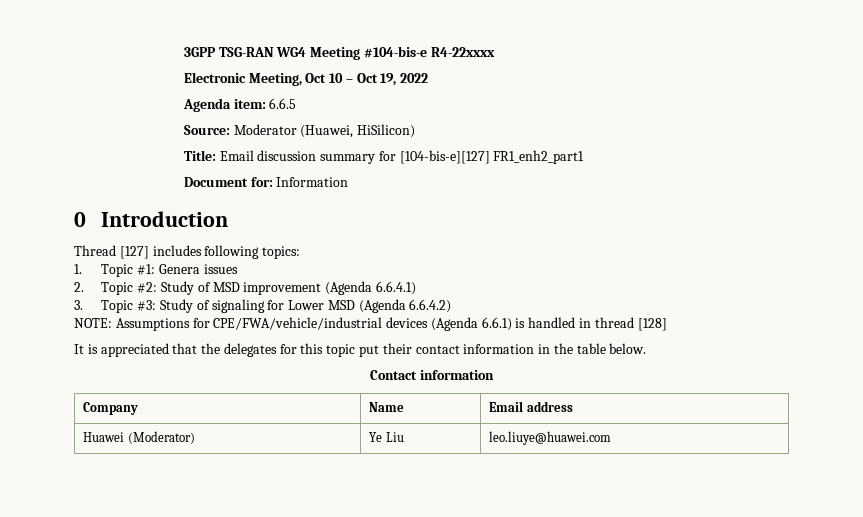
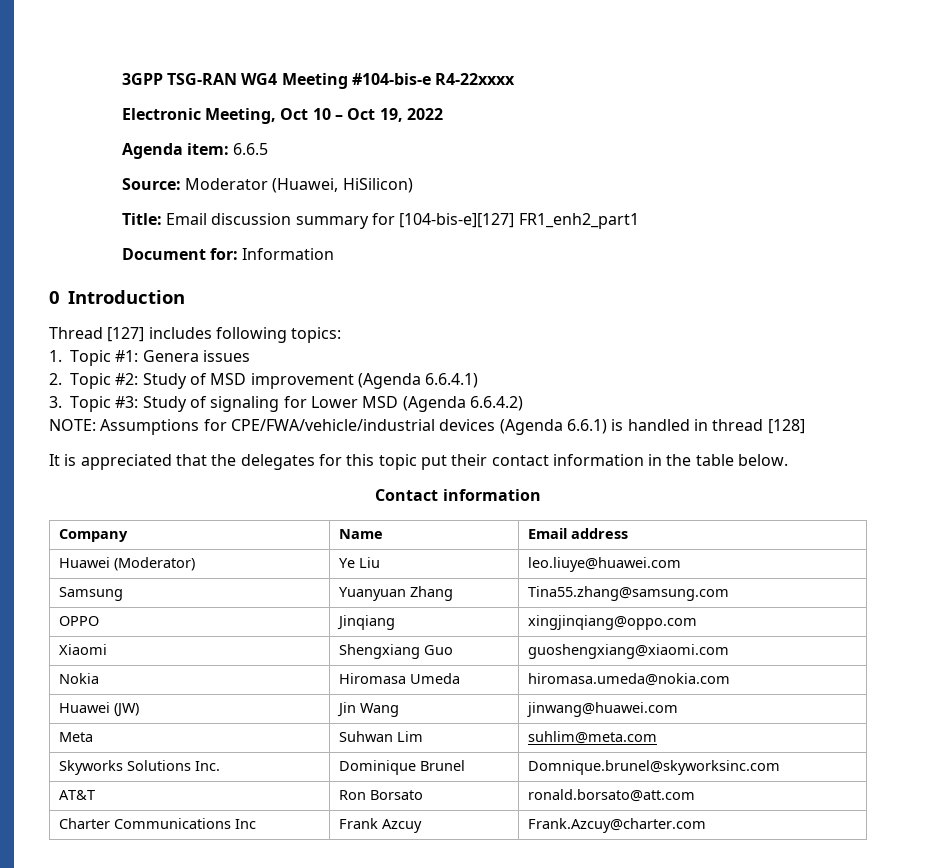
+ Samsung | Yuanyuan Zhang | Tina55.zhang@samsung.com
+ OPPO | Jinqiang | xingjinqiang@oppo.com
+ Xiaomi | Shengxiang Guo | guoshengxiang@xiaomi.com
+ Nokia | Hiromasa Umeda | hiromasa.umeda@nokia.com
+ Huawei (JW) | Jin Wang | jinwang@huawei.com
+ Meta | Suhwan Lim | suhlim@meta.com
+ Skyworks Solutions Inc. | Dominique Brunel | Domnique.brunel@skyworksinc.com
+ AT&T | Ron Borsato | ronald.borsato@att.com
+ Charter Communications Inc | Frank Azcuy | Frank.Azcuy@charter.com

